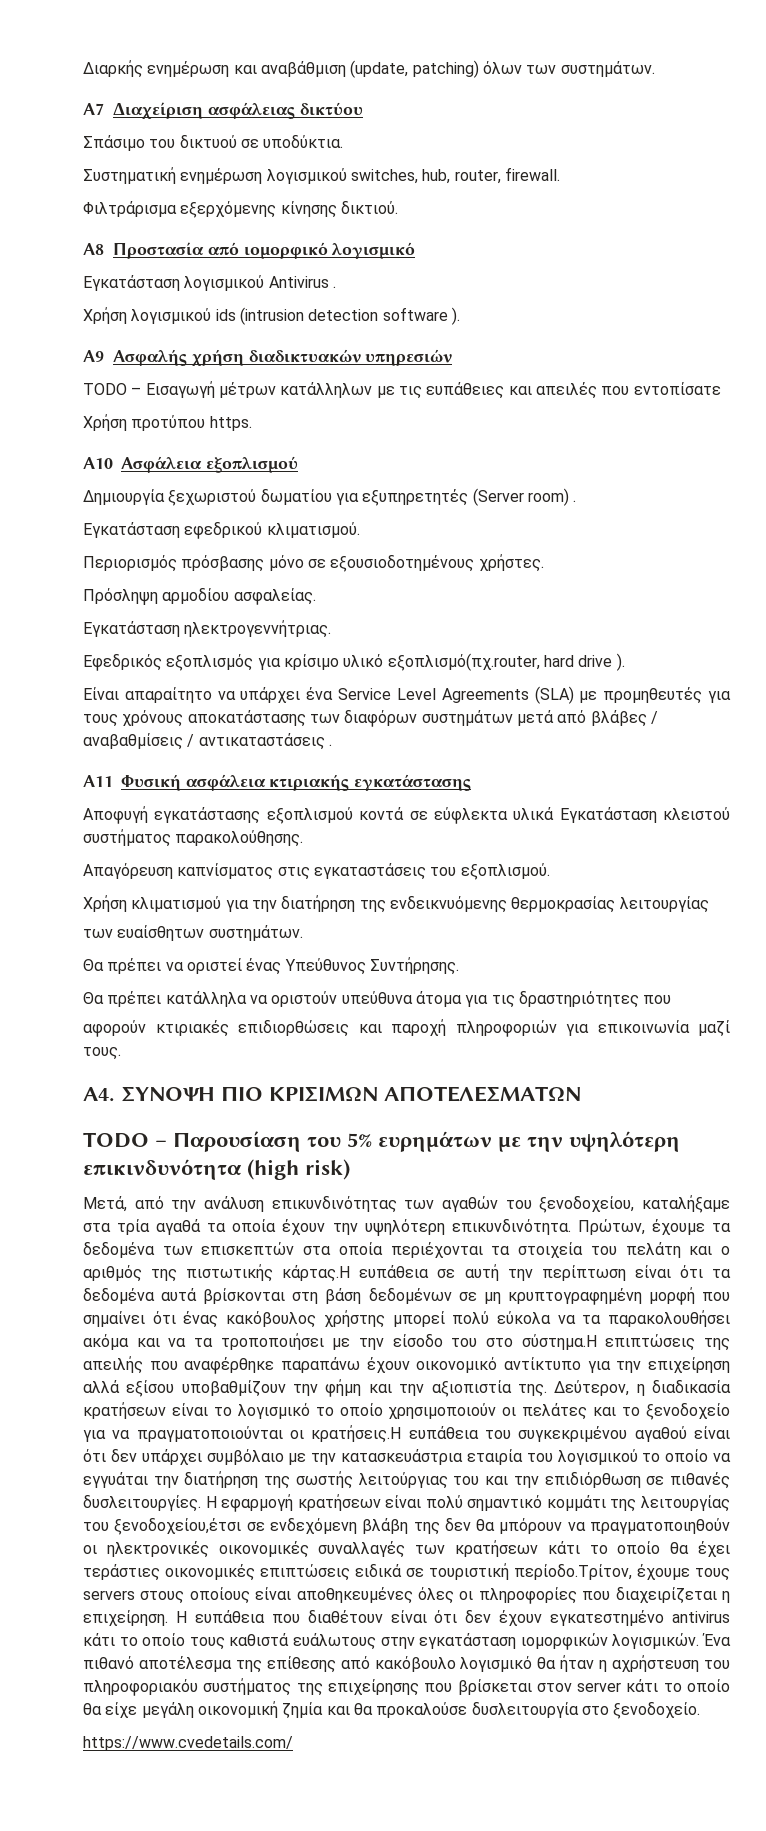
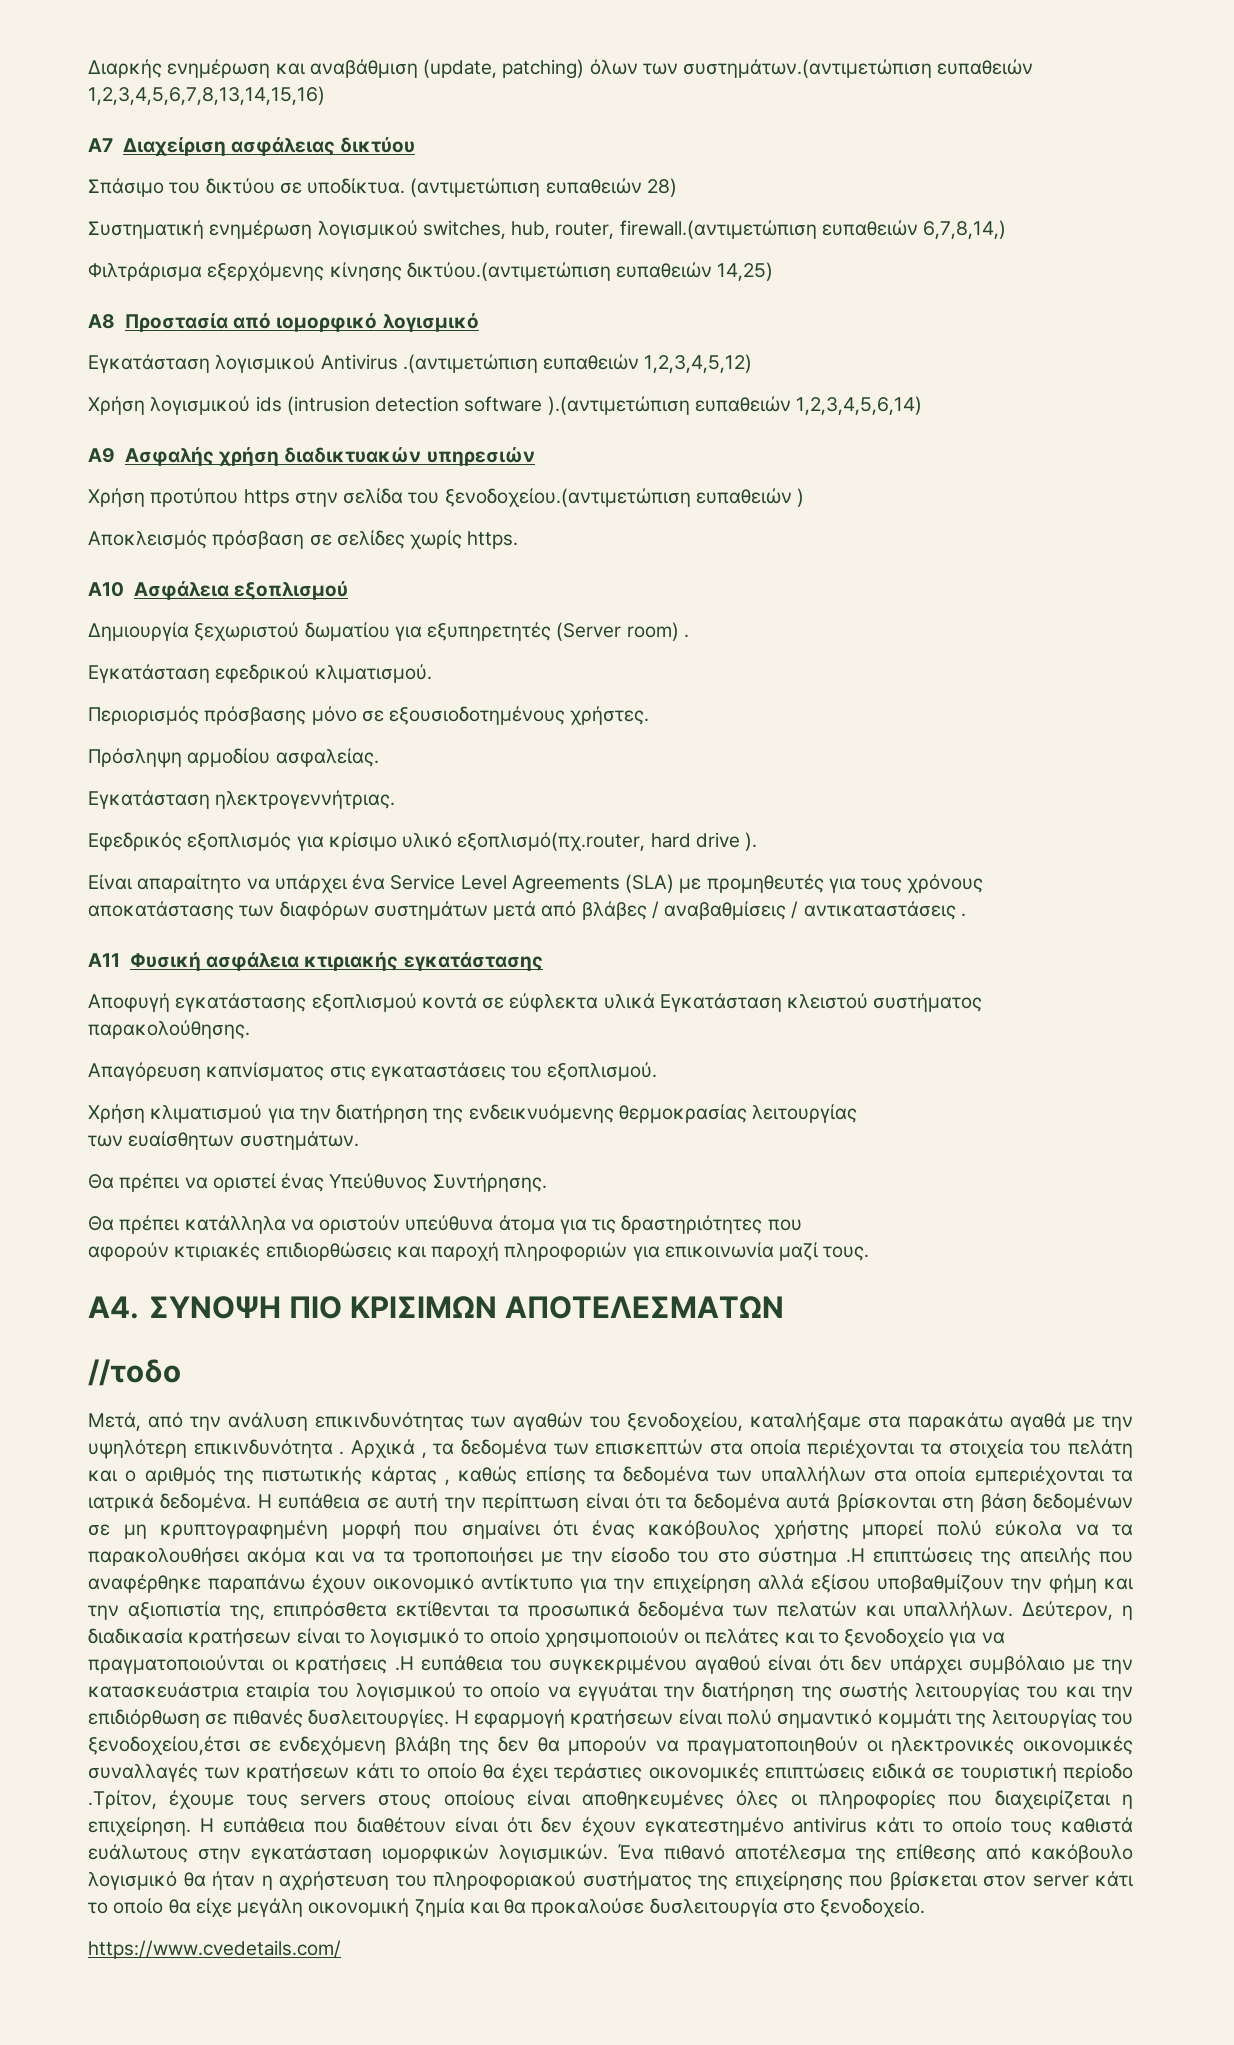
- Διαρκής ενημέρωση και αναβάθμιση (update, patching) όλων των συστημάτων.
+ Διαρκής ενημέρωση και αναβάθμιση (update, patching) όλων των συστημάτων.(αντιμετώπιση ευπαθειών 1,2,3,4,5,6,7,8,13,14,15,16)
- Σπάσιμο του δικτυού σε υποδύκτια.
+ Σπάσιμο του δικτύου σε υποδίκτυα. (αντιμετώπιση ευπαθειών 28)
- Συστηματική ενημέρωση λογισμικού switches, hub, router, firewall.
+ Συστηματική ενημέρωση λογισμικού switches, hub, router, firewall.(αντιμετώπιση ευπαθειών 6,7,8,14,)
- Φιλτράρισμα εξερχόμενης κίνησης δικτιού.
+ Φιλτράρισμα εξερχόμενης κίνησης δικτύου.(αντιμετώπιση ευπαθειών 14,25)
- Εγκατάσταση λογισμικού Antivirus .
+ Εγκατάσταση λογισμικού Antivirus .(αντιμετώπιση ευπαθειών 1,2,3,4,5,12)
- Χρήση λογισμικού ids (intrusion detection software ).
+ Χρήση λογισμικού ids (intrusion detection software ).(αντιμετώπιση ευπαθειών 1,2,3,4,5,6,14)
- TODO – Εισαγωγή μέτρων κατάλληλων με τις ευπάθειες και απειλές που εντοπίσατε
- Χρήση προτύπου https.
+ Χρήση προτύπου https στην σελίδα του ξενοδοχείου.(αντιμετώπιση ευπαθειών )
+ Αποκλεισμός πρόσβαση σε σελίδες χωρίς https.
- TODO – Παρουσίαση του 5% ευρημάτων με την υψηλότερη επικινδυνότητα (high risk)
+ //τοδο
- Μετά, από την ανάλυση επικυνδινότητας των αγαθών του ξενοδοχείου, καταλήξαμε στα τρία αγαθά τα οποία έχουν την υψηλότερη επικυνδινότητα. Πρώτων, έχουμε τα δεδομένα των επισκεπτών στα οποία περιέχονται τα στοιχεία του πελάτη και ο αριθμός της πιστωτικής κάρτας.Η ευπάθεια σε αυτή την περίπτωση είναι ότι τα δεδομένα αυτά βρίσκονται στη βάση δεδομένων σε μη κρυπτογραφημένη μορφή που σημαίνει ότι ένας κακόβουλος χρήστης μπορεί πολύ εύκολα να τα παρακολουθήσει ακόμα και να τα τροποποιήσει με την είσοδο του στο σύστημα.Η επιπτώσεις της απειλής που αναφέρθηκε παραπάνω έχουν οικονομικό αντίκτυπο για την επιχείρηση αλλά εξίσου υποβαθμίζουν την φήμη και την αξιοπιστία της.
+ Μετά, από την ανάλυση επικινδυνότητας των αγαθών του ξενοδοχείου, καταλήξαμε στα παρακάτω αγαθά με την υψηλότερη επικινδυνότητα . Αρχικά , τα δεδομένα των επισκεπτών στα οποία περιέχονται τα στοιχεία του πελάτη και ο αριθμός της πιστωτικής κάρτας , καθώς επίσης τα δεδομένα των υπαλλήλων στα οποία εμπεριέχονται τα ιατρικά δεδομένα. Η ευπάθεια σε αυτή την περίπτωση είναι ότι τα δεδομένα αυτά βρίσκονται στη βάση δεδομένων σε μη κρυπτογραφημένη μορφή που σημαίνει ότι ένας κακόβουλος χρήστης μπορεί πολύ εύκολα να τα παρακολουθήσει ακόμα και να τα τροποποιήσει με την είσοδο του στο σύστημα .Η επιπτώσεις της απειλής που αναφέρθηκε παραπάνω έχουν οικονομικό αντίκτυπο για την επιχείρηση αλλά εξίσου υποβαθμίζουν την φήμη και την αξιοπιστία της, επιπρόσθετα εκτίθενται τα προσωπικά δεδομένα των πελατών και υπαλλήλων.
- Δεύτερον, η διαδικασία κρατήσεων είναι το λογισμικό το οποίο χρησιμοποιούν οι πελάτες και το ξενοδοχείο για να πραγματοποιούνται οι κρατήσεις.Η ευπάθεια του συγκεκριμένου αγαθού είναι ότι δεν υπάρχει συμβόλαιο με την κατασκευάστρια εταιρία του λογισμικού το οποίο να εγγυάται την διατήρηση της σωστής λειτούργιας του και την επιδιόρθωση σε πιθανές δυσλειτουργίες.
+ Δεύτερον, η διαδικασία κρατήσεων είναι το λογισμικό το οποίο χρησιμοποιούν οι πελάτες και το ξενοδοχείο για να πραγματοποιούνται οι κρατήσεις .Η ευπάθεια του συγκεκριμένου αγαθού είναι ότι δεν υπάρχει συμβόλαιο με την κατασκευάστρια εταιρία του λογισμικού το οποίο να εγγυάται την διατήρηση της σωστής λειτουργίας του και την επιδιόρθωση σε πιθανές δυσλειτουργίες.
- Η εφαρμογή κρατήσεων είναι πολύ σημαντικό κομμάτι της λειτουργίας του ξενοδοχείου,έτσι σε ενδεχόμενη βλάβη της δεν θα μπόρουν να πραγματοποιηθούν οι ηλεκτρονικές οικονομικές συναλλαγές των κρατήσεων κάτι το οποίο θα έχει τεράστιες οικονομικές επιπτώσεις ειδικά σε τουριστική περίοδο.Τρίτον, έχουμε τους servers στους οποίους είναι αποθηκευμένες όλες οι πληροφορίες που διαχειρίζεται η επιχείρηση.
+ Η εφαρμογή κρατήσεων είναι πολύ σημαντικό κομμάτι της λειτουργίας του ξενοδοχείου,έτσι σε ενδεχόμενη βλάβη της δεν θα μπορούν να πραγματοποιηθούν οι ηλεκτρονικές οικονομικές συναλλαγές των κρατήσεων κάτι το οποίο θα έχει τεράστιες οικονομικές επιπτώσεις ειδικά σε τουριστική περίοδο .Τρίτον, έχουμε τους servers στους οποίους είναι αποθηκευμένες όλες οι πληροφορίες που διαχειρίζεται η επιχείρηση.
- Ένα πιθανό αποτέλεσμα της επίθεσης από κακόβουλο λογισμικό θα ήταν η αχρήστευση του πληροφοριακόυ συστήματος της επιχείρησης που βρίσκεται στον server κάτι το οποίο θα είχε μεγάλη οικονομική ζημία και θα προκαλούσε δυσλειτουργία στο ξενοδοχείο.
+ Ένα πιθανό αποτέλεσμα της επίθεσης από κακόβουλο λογισμικό θα ήταν η αχρήστευση του πληροφοριακού συστήματος της επιχείρησης που βρίσκεται στον server κάτι το οποίο θα είχε μεγάλη οικονομική ζημία και θα προκαλούσε δυσλειτουργία στο ξενοδοχείο.

